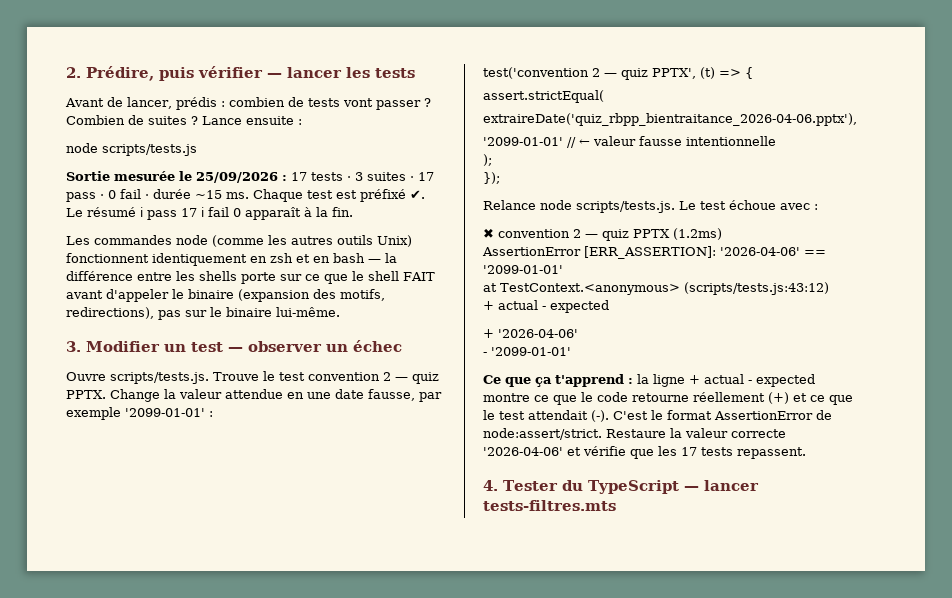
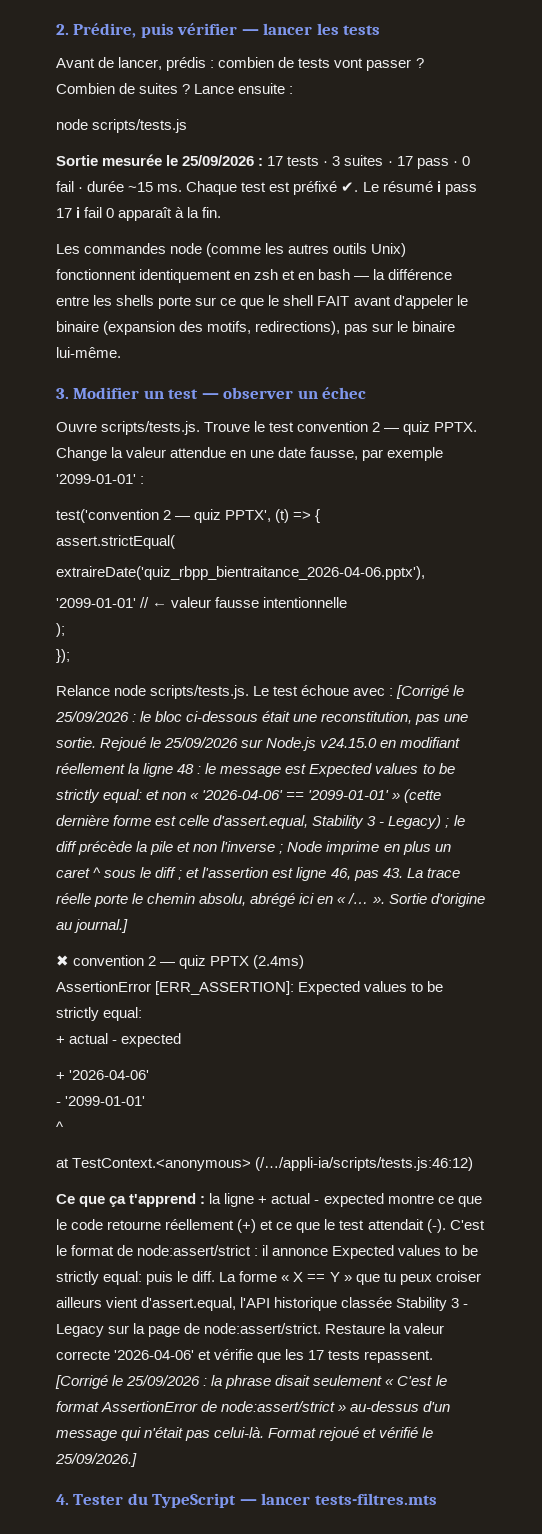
- Relance node scripts/tests.js. Le test échoue avec :
+ Relance node scripts/tests.js. Le test échoue avec : [Corrigé le 25/09/2026 : le bloc ci-dessous était une reconstitution, pas une sortie. Rejoué le 25/09/2026 sur Node.js v24.15.0 en modifiant réellement la ligne 48 : le message est Expected values to be strictly equal: et non « '2026-04-06' == '2099-01-01' » (cette dernière forme est celle d'assert.equal, Stability 3 - Legacy) ; le diff précède la pile et non l'inverse ; Node imprime en plus un caret ^ sous le diff ; et l'assertion est ligne 46, pas 43. La trace réelle porte le chemin absolu, abrégé ici en « /… ». Sortie d'origine au journal.]
- ✖ convention 2 — quiz PPTX (1.2ms)
+ ✖ convention 2 — quiz PPTX (2.4ms)
- AssertionError [ERR_ASSERTION]: '2026-04-06' == '2099-01-01'
- at TestContext.<anonymous> (scripts/tests.js:43:12)
+ AssertionError [ERR_ASSERTION]: Expected values to be strictly equal:
  - '2099-01-01'
+ ^
+ at TestContext.<anonymous> (/…/appli-ia/scripts/tests.js:46:12)
- C'est le format AssertionError de node:assert/strict.
+ C'est le format de node:assert/strict : il annonce Expected values to be strictly equal: puis le diff. La forme « X == Y » que tu peux croiser ailleurs vient d'assert.equal, l'API historique classée Stability 3 - Legacy sur la page de node:assert/strict.
+ [Corrigé le 25/09/2026 : la phrase disait seulement « C'est le format AssertionError de node:assert/strict » au-dessus d'un message qui n'était pas celui-là. Format rejoué et vérifié le 25/09/2026.]

